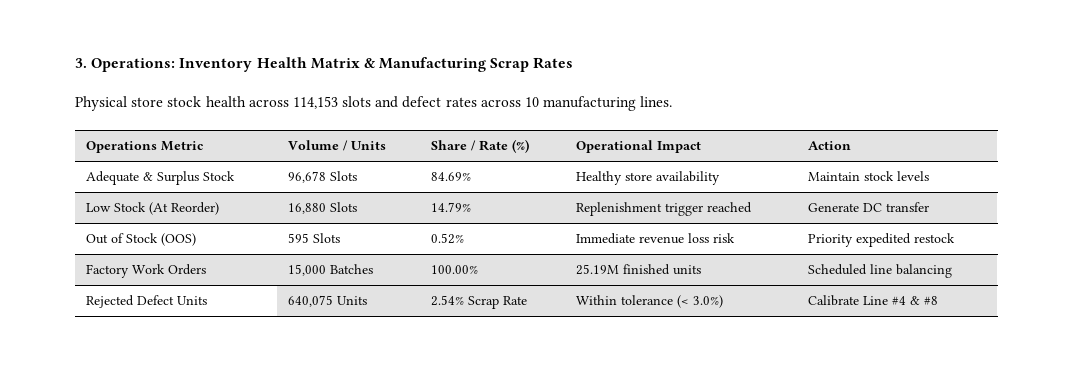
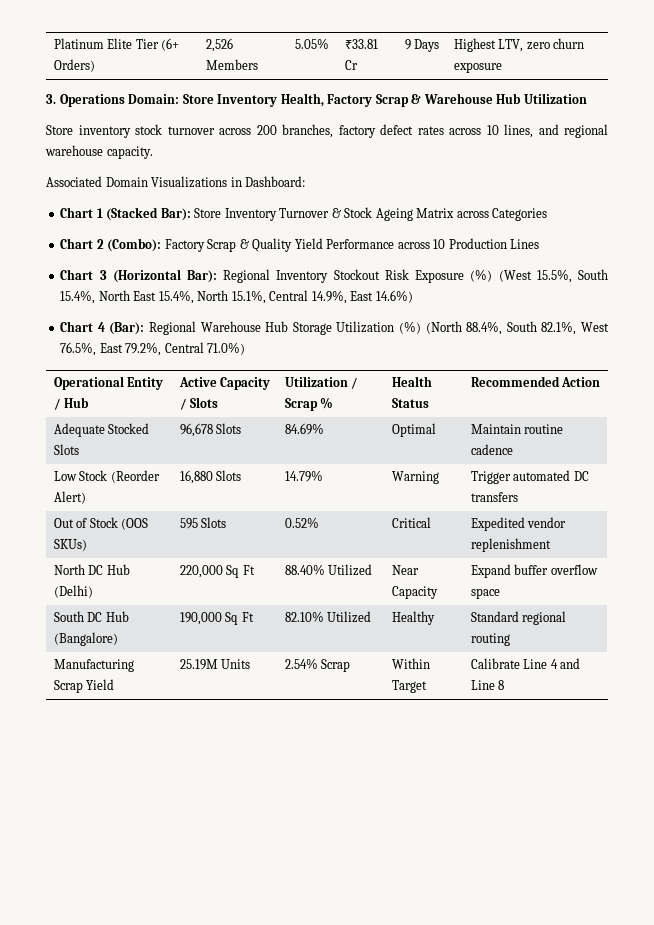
- 3. Operations: Inventory Health Matrix & Manufacturing Scrap Rates
- Physical store stock health across 114,153 slots and defect rates across 10 manufacturing lines.
- Operations Metric | Volume / Units | Share / Rate (%) | Operational Impact | Action
+ Platinum Elite Tier (6+ Orders) | 2,526 Members | 5.05% | ₹33.81 Cr | 9 Days | Highest LTV, zero churn exposure
+ 3. Operations Domain: Store Inventory Health, Factory Scrap & Warehouse Hub Utilization
+ Store inventory stock turnover across 200 branches, factory defect rates across 10 lines, and regional warehouse capacity.
+ Associated Domain Visualizations in Dashboard:
+ Chart 1 (Stacked Bar): Store Inventory Turnover & Stock Ageing Matrix across Categories
+ Chart 2 (Combo): Factory Scrap & Quality Yield Performance across 10 Production Lines
+ Chart 3 (Horizontal Bar): Regional Inventory Stockout Risk Exposure (%) (West 15.5%, South 15.4%, North East 15.4%, North 15.1%, Central 14.9%, East 14.6%)
+ Chart 4 (Bar): Regional Warehouse Hub Storage Utilization (%) (North 88.4%, South 82.1%, West 76.5%, East 79.2%, Central 71.0%)
+ Operational Entity / Hub | Active Capacity / Slots | Utilization / Scrap % | Health Status | Recommended Action
- Adequate & Surplus Stock | 96,678 Slots | 84.69% | Healthy store availability | Maintain stock levels
+ Adequate Stocked Slots | 96,678 Slots | 84.69% | Optimal | Maintain routine cadence
- Low Stock (At Reorder) | 16,880 Slots | 14.79% | Replenishment trigger reached | Generate DC transfer
+ Low Stock (Reorder Alert) | 16,880 Slots | 14.79% | Warning | Trigger automated DC transfers
- Out of Stock (OOS) | 595 Slots | 0.52% | Immediate revenue loss risk | Priority expedited restock
- Factory Work Orders | 15,000 Batches | 100.00% | 25.19M finished units | Scheduled line balancing
- Rejected Defect Units | 640,075 Units | 2.54% Scrap Rate | Within tolerance (< 3.0%) | Calibrate Line #4 & #8
+ Out of Stock (OOS SKUs) | 595 Slots | 0.52% | Critical | Expedited vendor replenishment
+ North DC Hub (Delhi) | 220,000 Sq Ft | 88.40% Utilized | Near Capacity | Expand buffer overflow space
+ South DC Hub (Bangalore) | 190,000 Sq Ft | 82.10% Utilized | Healthy | Standard regional routing
+ Manufacturing Scrap Yield | 25.19M Units | 2.54% Scrap | Within Target | Calibrate Line 4 and Line 8

